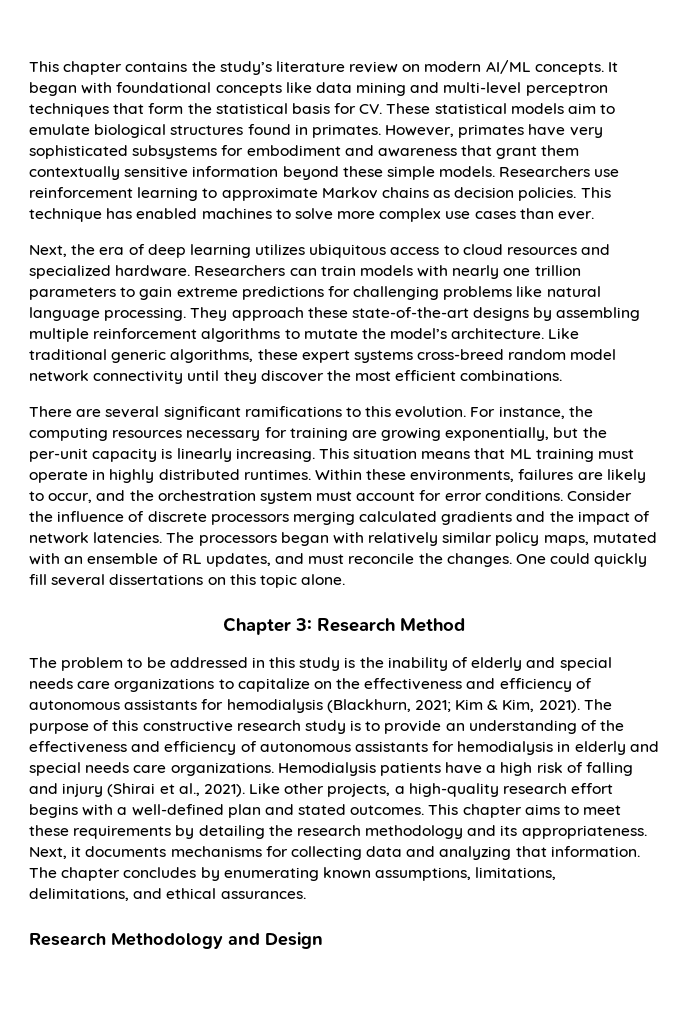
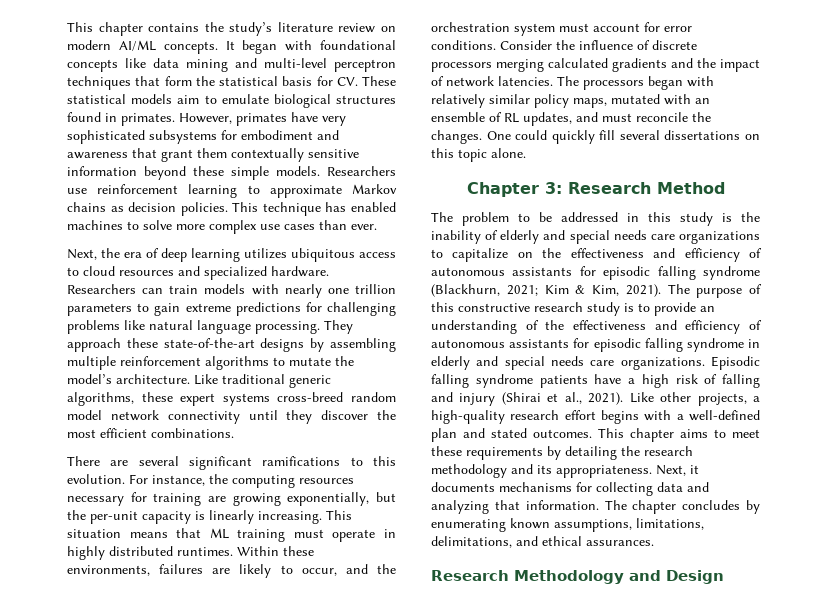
- The problem to be addressed in this study is the inability of elderly and special needs care organizations to capitalize on the effectiveness and efficiency of autonomous assistants for hemodialysis (Blackhurn, 2021; Kim & Kim, 2021).
+ The problem to be addressed in this study is the inability of elderly and special needs care organizations to capitalize on the effectiveness and efficiency of autonomous assistants for episodic falling syndrome (Blackhurn, 2021; Kim & Kim, 2021).
- The purpose of this constructive research study is to provide an understanding of the effectiveness and efficiency of autonomous assistants for hemodialysis in elderly and special needs care organizations.
+ The purpose of this constructive research study is to provide an understanding of the effectiveness and efficiency of autonomous assistants for episodic falling syndrome in elderly and special needs care organizations.
- Hemodialysis patients have a high risk of falling and injury (Shirai et al., 2021).
+ Episodic falling syndrome patients have a high risk of falling and injury (Shirai et al., 2021).

